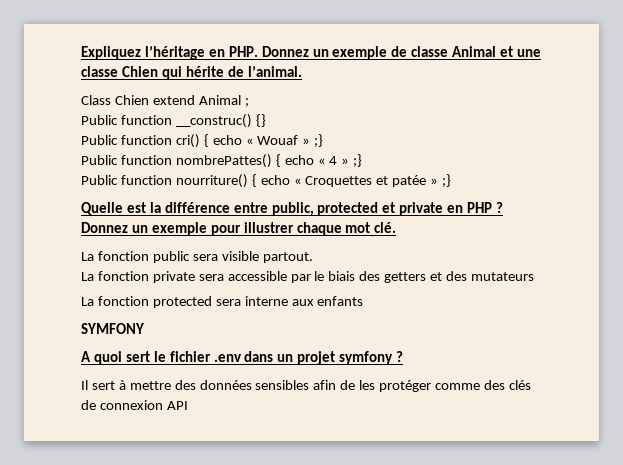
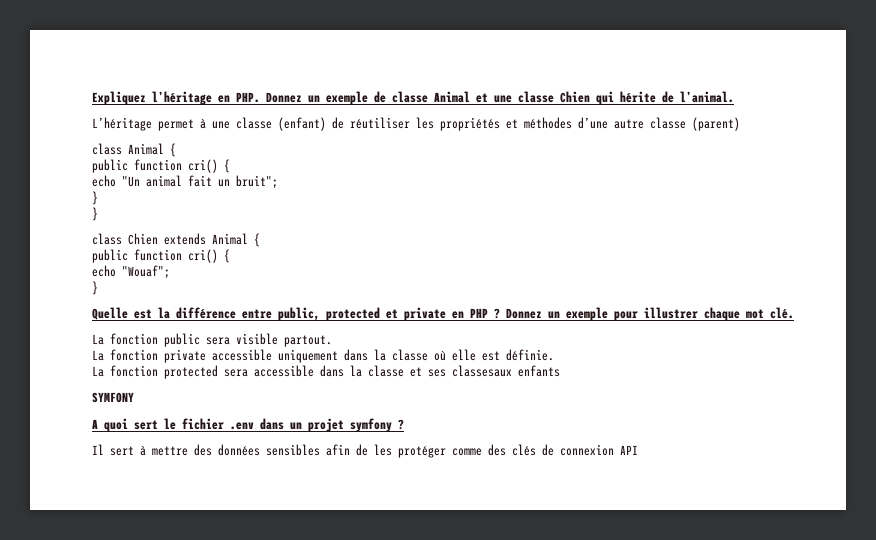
- Class Chien extend Animal ;
- Public function __construc() {}
- Public function cri() { echo « Wouaf » ;}
- Public function nombrePattes() { echo « 4 » ;}
- Public function nourriture() { echo « Croquettes et patée » ;}
+ L’héritage permet à une classe (enfant) de réutiliser les propriétés et méthodes d’une autre classe (parent)
+ class Animal {
+ public function cri() {
+ echo "Un animal fait un bruit";
+ }
+ }
+ class Chien extends Animal {
+ public function cri() {
+ echo "Wouaf";
+ }
- La fonction private sera accessible par le biais des getters et des mutateurs
- La fonction protected sera interne aux enfants
+ La fonction private accessible uniquement dans la classe où elle est définie.
+ La fonction protected sera accessible dans la classe et ses classesaux enfants

